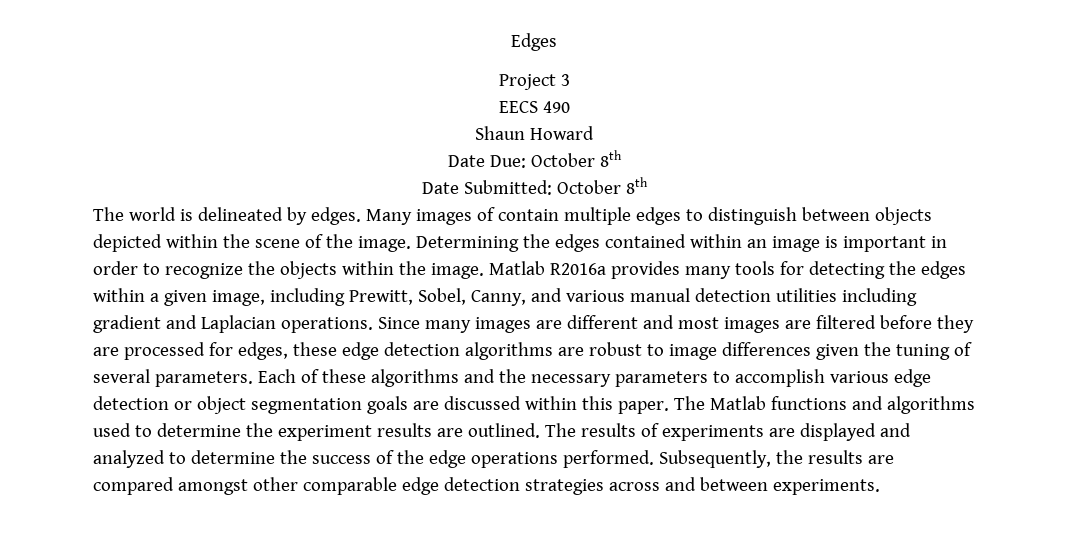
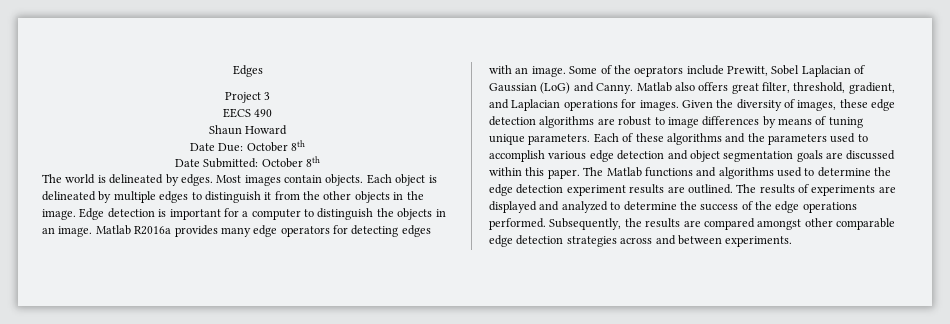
- Many images of contain multiple edges to distinguish between objects depicted within the scene of the image. Determining the edges contained within an image is important in order to recognize the objects within the image.
+ Most images contain objects. Each object is delineated by multiple edges to distinguish it from the other objects in the image. Edge detection is important for a computer to distinguish the objects in an image.
- Matlab R2016a provides many tools for detecting the edges within a given image, including Prewitt, Sobel, Canny, and various manual detection utilities including gradient and Laplacian operations. Since many images are different and most images are filtered before they are processed for edges, these edge detection algorithms are robust to image differences given the tuning of several parameters.
+ Matlab R2016a provides many edge operators for detecting edges with an image. Some of the oeprators include Prewitt, Sobel Laplacian of Gaussian (LoG) and Canny. Matlab also offers great filter, threshold, gradient, and Laplacian operations for images. Given the diversity of images, these edge detection algorithms are robust to image differences by means of tuning unique parameters.
- Each of these algorithms and the necessary parameters to accomplish various edge detection or object segmentation goals are discussed within this paper.
+ Each of these algorithms and the parameters used to accomplish various edge detection and object segmentation goals are discussed within this paper.
- The Matlab functions and algorithms used to determine the experiment results are outlined.
+ The Matlab functions and algorithms used to determine the edge detection experiment results are outlined.

